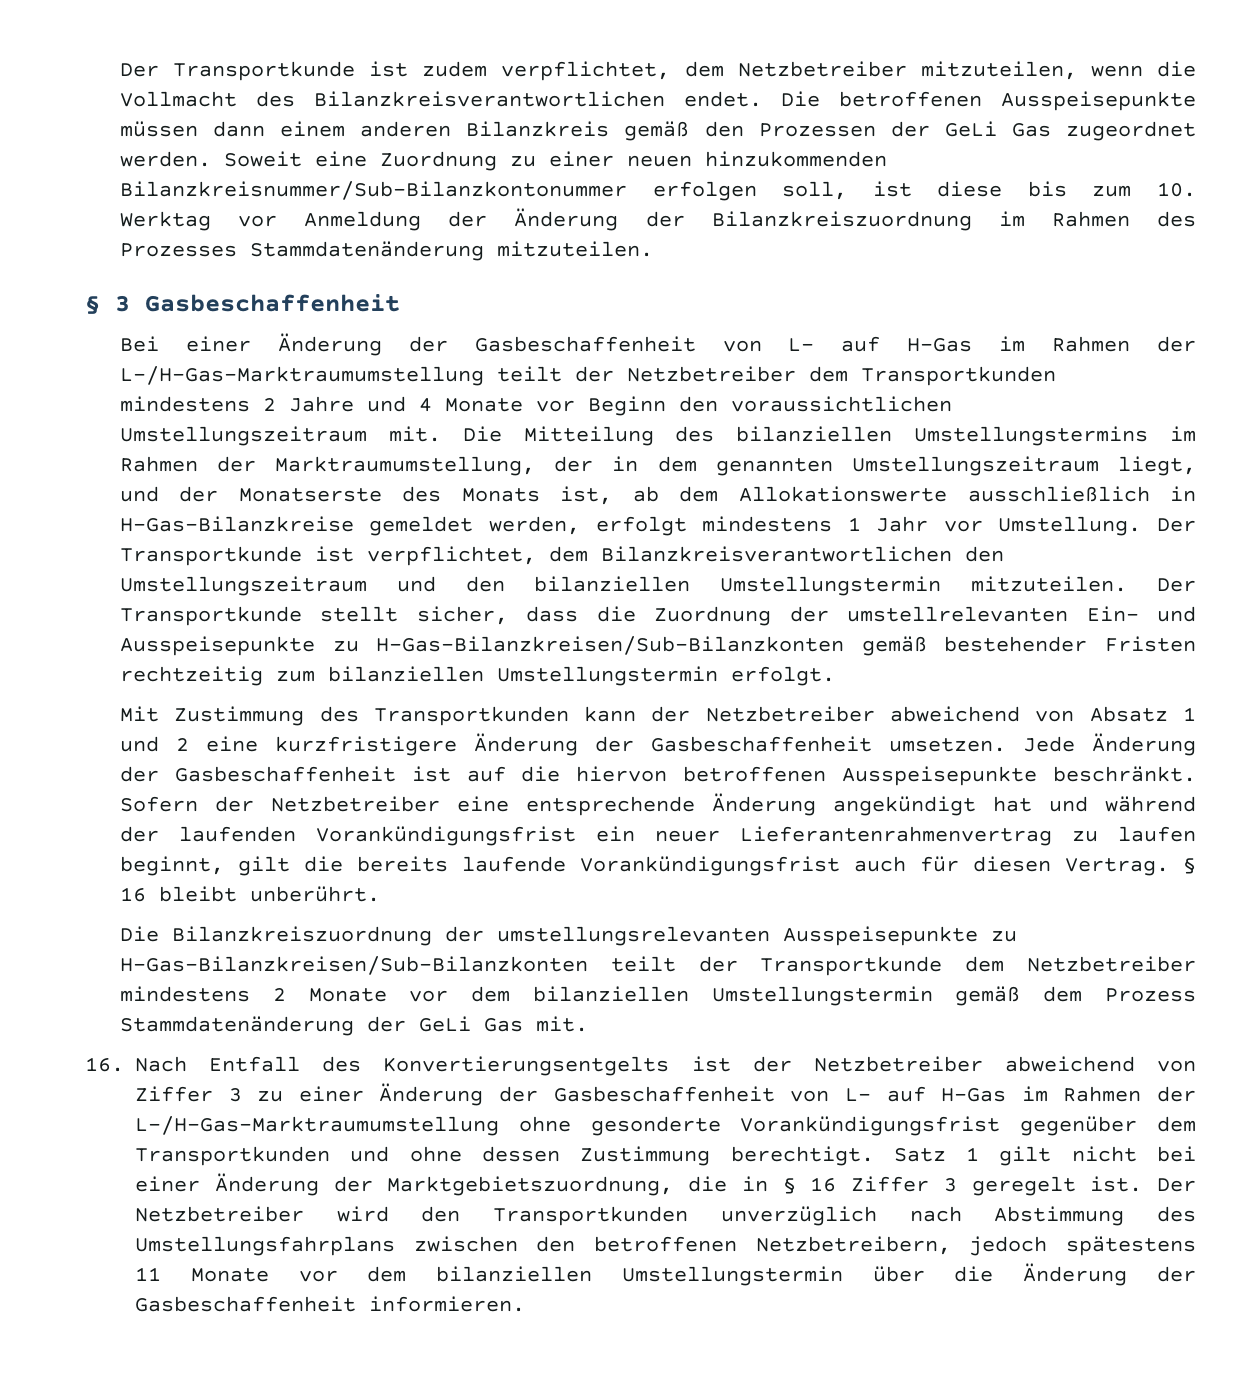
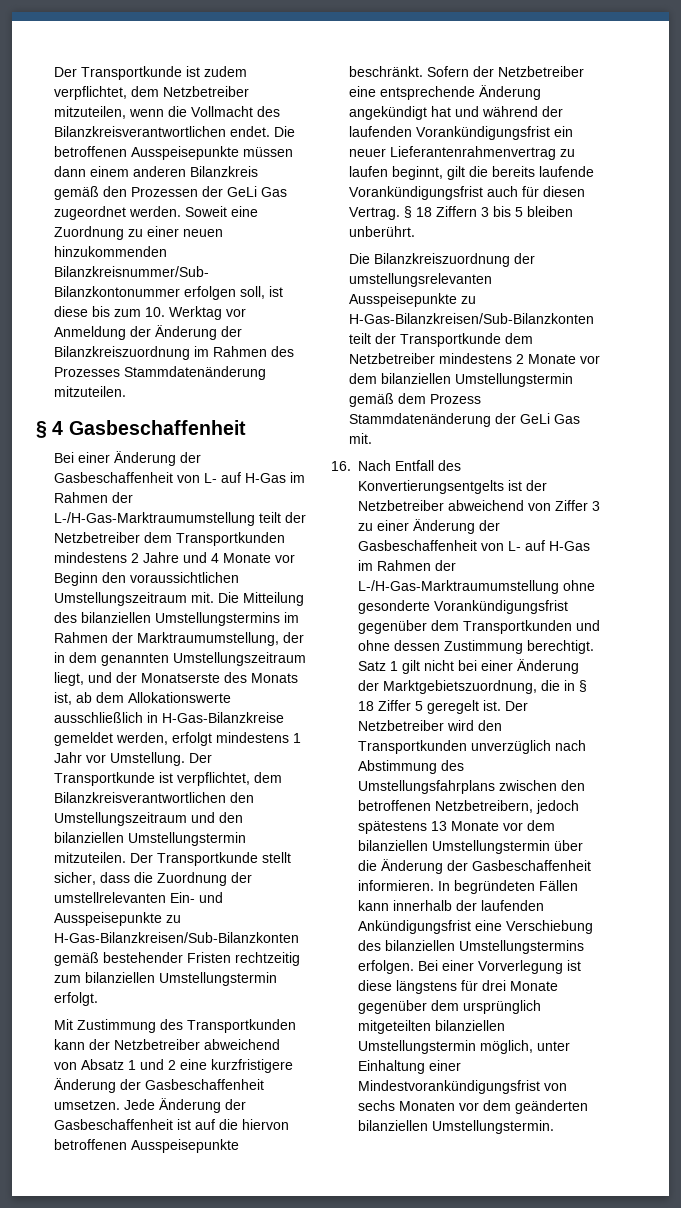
- § 3 Gasbeschaffenheit
+ § 4 Gasbeschaffenheit
- § 16 bleibt unberührt.
+ § 18 Ziffern 3 bis 5 bleiben unberührt.
- Satz 1 gilt nicht bei einer Änderung der Marktgebietszuordnung, die in § 16 Ziffer 3 geregelt ist.
+ Satz 1 gilt nicht bei einer Änderung der Marktgebietszuordnung, die in § 18 Ziffer 5 geregelt ist.
- Der Netzbetreiber wird den Transportkunden unverzüglich nach Abstimmung des Umstellungsfahrplans zwischen den betroffenen Netzbetreibern, jedoch spätestens 11 Monate vor dem bilanziellen Umstellungstermin über die Änderung der Gasbeschaffenheit informieren.
+ Der Netzbetreiber wird den Transportkunden unverzüglich nach Abstimmung des Umstellungsfahrplans zwischen den betroffenen Netzbetreibern, jedoch spätestens 13 Monate vor dem bilanziellen Umstellungstermin über die Änderung der Gasbeschaffenheit informieren.
+ In begründeten Fällen kann innerhalb der laufenden Ankündigungsfrist eine Verschiebung des bilanziellen Umstellungstermins erfolgen. Bei einer Vorverlegung ist diese längstens für drei Monate gegenüber dem ursprünglich mitgeteilten bilanziellen Umstellungstermin möglich, unter Einhaltung einer Mindestvorankündigungsfrist von sechs Monaten vor dem geänderten bilanziellen Umstellungstermin.

